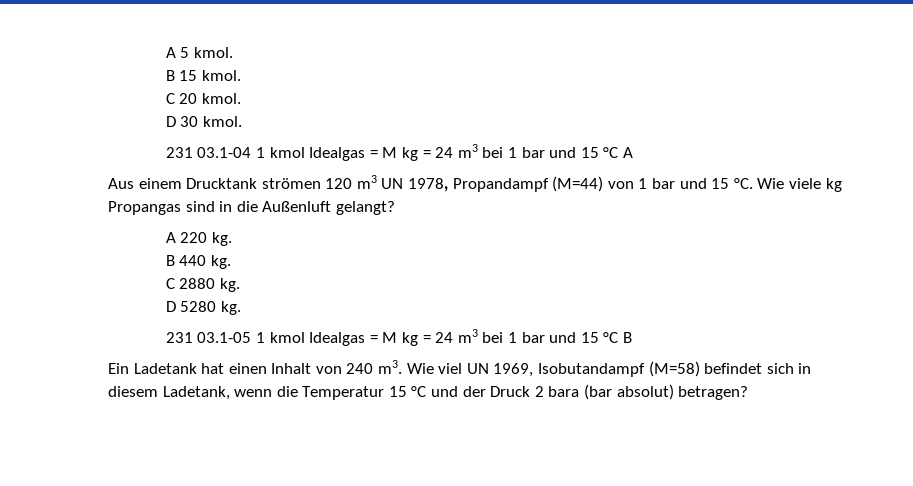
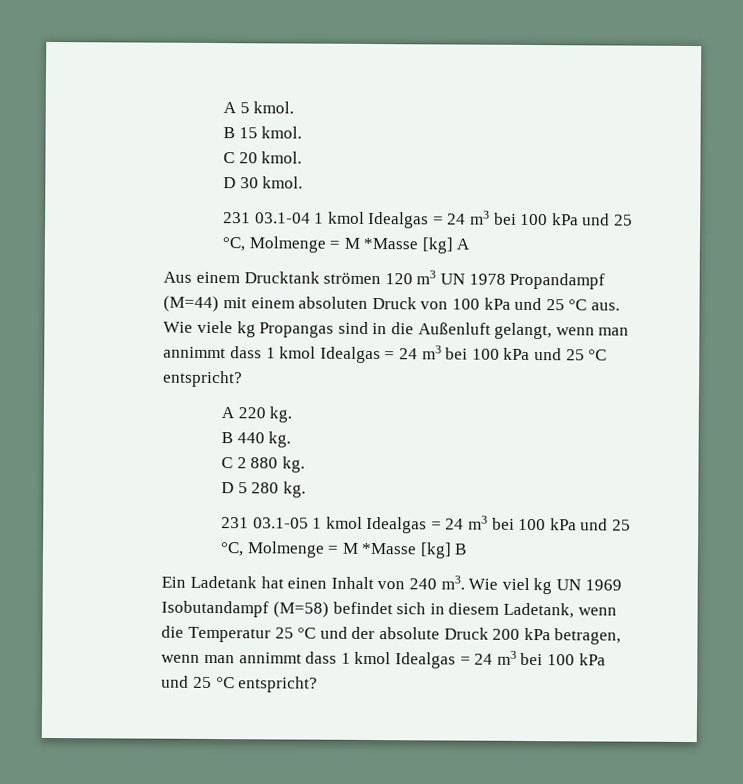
- 231 03.1-04 1 kmol Idealgas = M kg = 24 m3 bei 1 bar und 15 °C A
+ 231 03.1-04 1 kmol Idealgas = 24 m3 bei 100 kPa und 25 °C, Molmenge = M *Masse [kg] A
- Aus einem Drucktank strömen 120 m3 UN 1978, Propandampf (M=44) von 1 bar und 15 °C.
+ Aus einem Drucktank strömen 120 m3 UN 1978 Propandampf (M=44) mit einem absoluten Druck von 100 kPa und 25 °C aus.
- Wie viele kg Propangas sind in die Außenluft gelangt?
+ Wie viele kg Propangas sind in die Außenluft gelangt, wenn man annimmt dass 1 kmol Idealgas = 24 m3 bei 100 kPa und 25 °C entspricht?
- C 2880 kg.
+ C 2 880 kg.
- D 5280 kg.
+ D 5 280 kg.
- 231 03.1-05 1 kmol Idealgas = M kg = 24 m3 bei 1 bar und 15 °C B
+ 231 03.1-05 1 kmol Idealgas = 24 m3 bei 100 kPa und 25 °C, Molmenge = M *Masse [kg] B
- Wie viel UN 1969, Isobutandampf (M=58) befindet sich in diesem Ladetank, wenn die Temperatur 15 °C und der Druck 2 bara (bar absolut) betragen?
+ Wie viel kg UN 1969 Isobutandampf (M=58) befindet sich in diesem Ladetank, wenn die Temperatur 25 °C und der absolute Druck 200 kPa betragen, wenn man annimmt dass 1 kmol Idealgas = 24 m3 bei 100 kPa und 25 °C entspricht?

